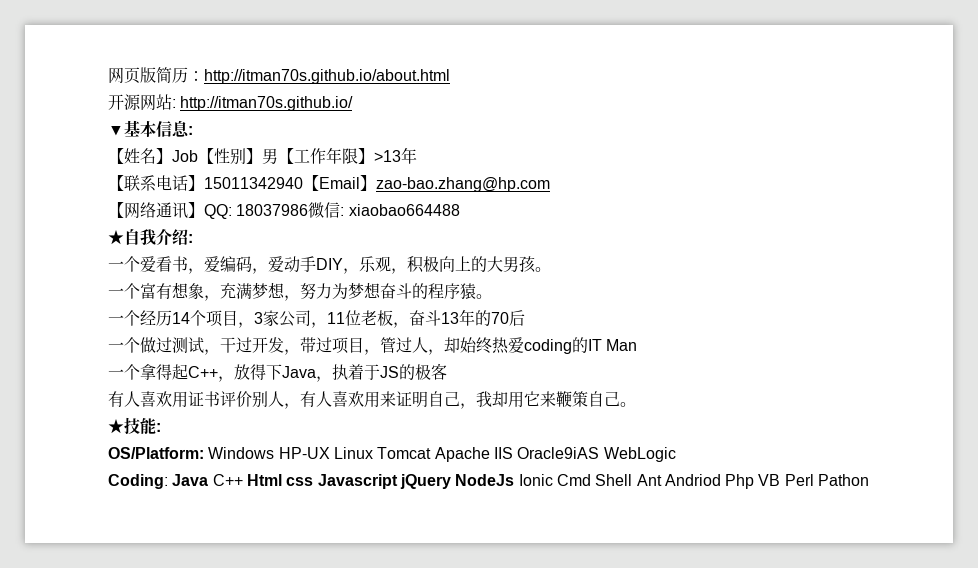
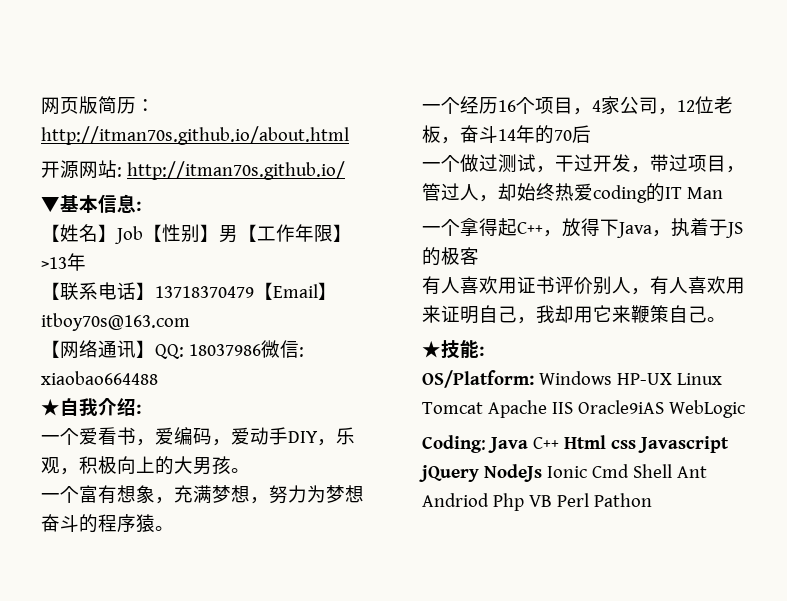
- 【联系电话】15011342940【Email】zao-bao.zhang@hp.com
+ 【联系电话】13718370479【Email】itboy70s@163.com
- 一个经历14个项目，3家公司，11位老板，奋斗13年的70后
+ 一个经历16个项目，4家公司，12位老板，奋斗14年的70后

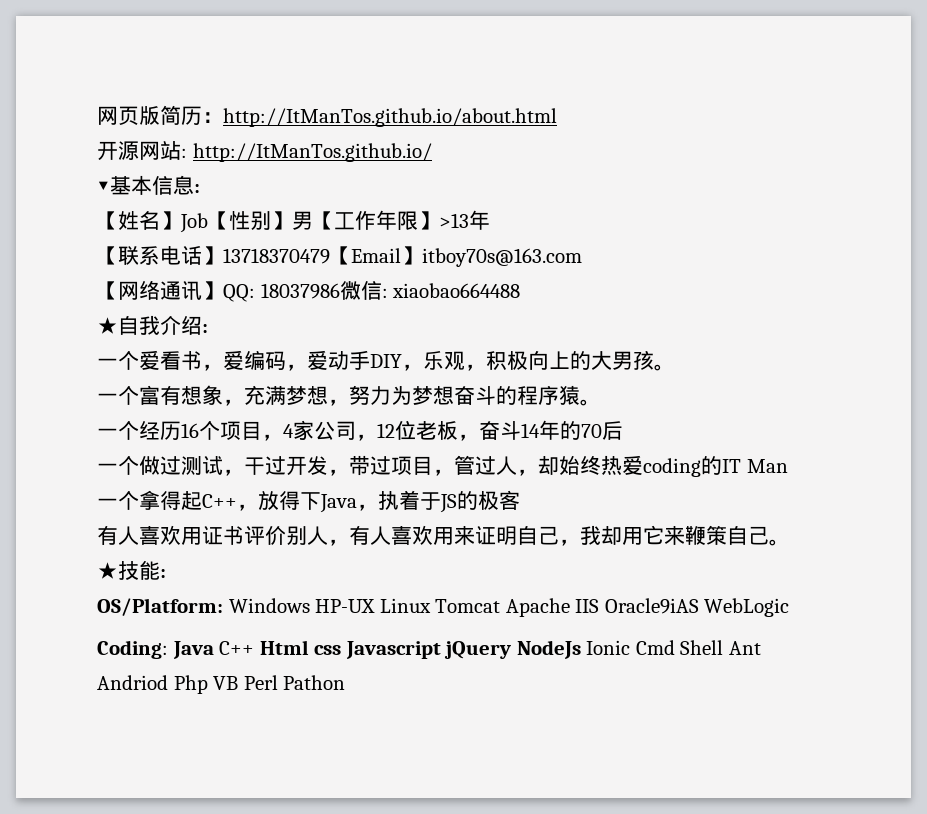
- 网页版简历：http://itman70s.github.io/about.html
+ 网页版简历：http://ItManTos.github.io/about.html
- 开源网站: http://itman70s.github.io/
+ 开源网站: http://ItManTos.github.io/

